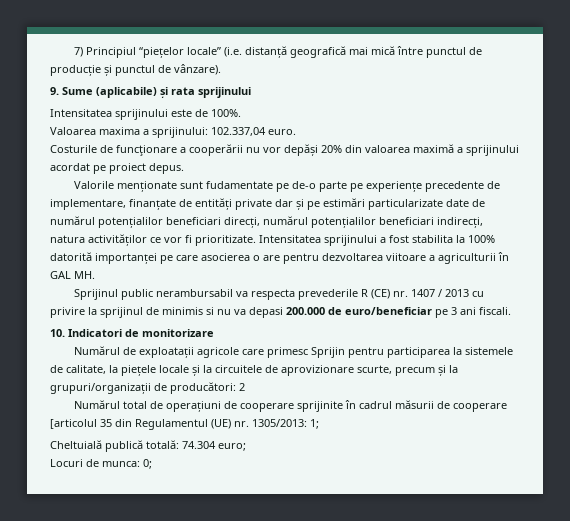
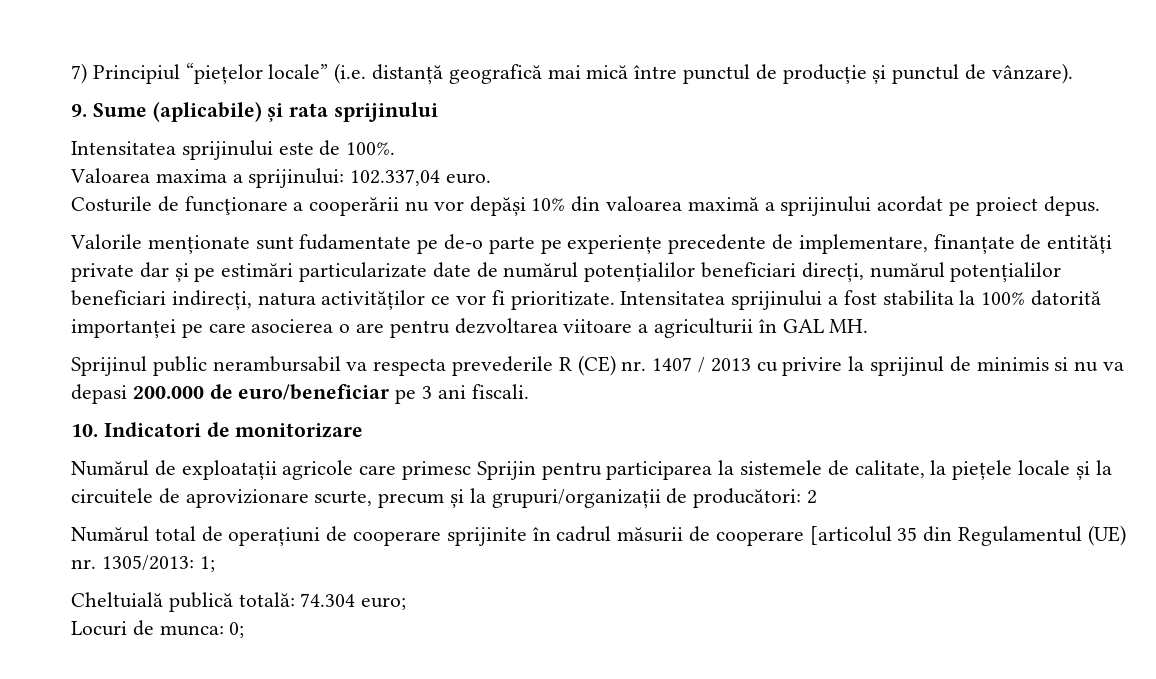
- Costurile de funcţionare a cooperării nu vor depăși 20% din valoarea maximă a sprijinului acordat pe proiect depus.
+ Costurile de funcţionare a cooperării nu vor depăși 10% din valoarea maximă a sprijinului acordat pe proiect depus.

